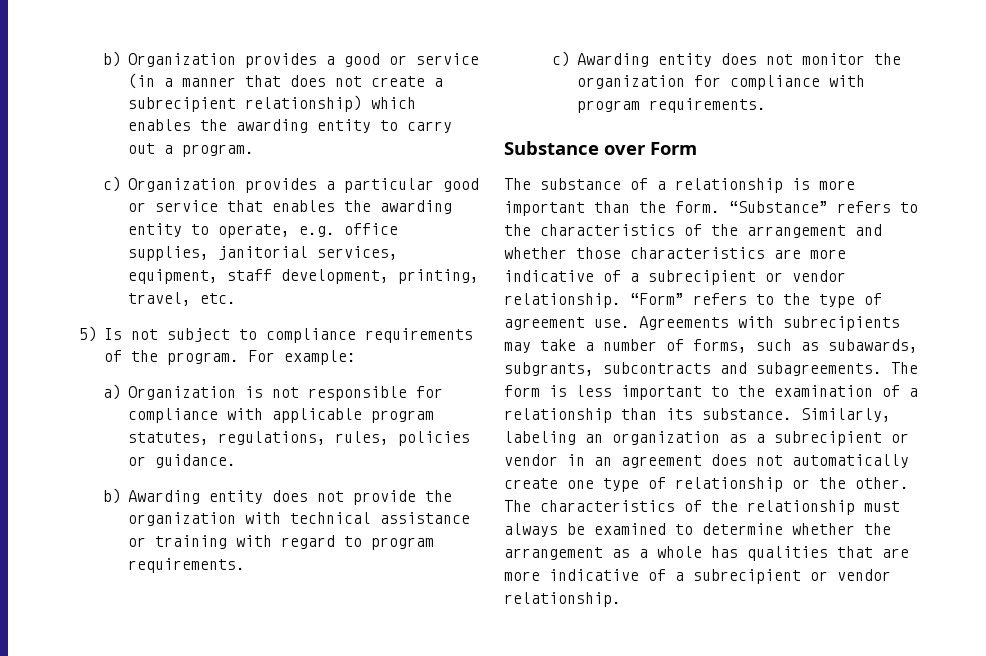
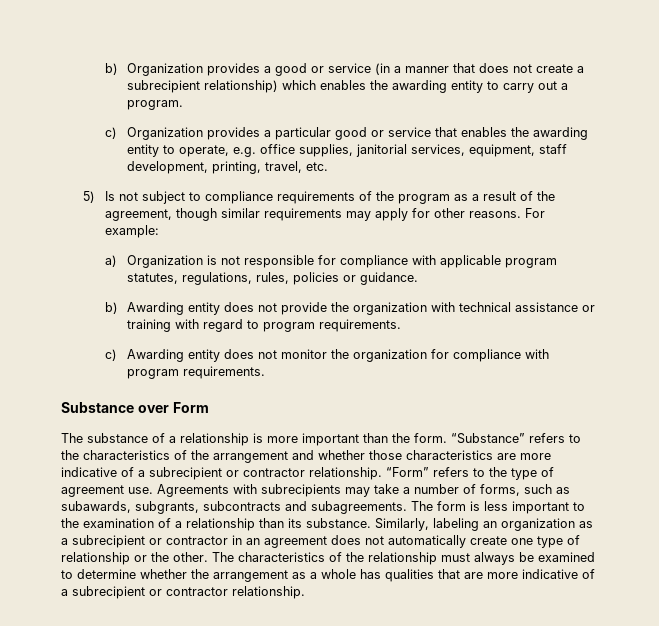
- 5) Is not subject to compliance requirements of the program.
+ 5) Is not subject to compliance requirements of the program as a result of the agreement, though similar requirements may apply for other reasons.
- “Substance” refers to the characteristics of the arrangement and whether those characteristics are more indicative of a subrecipient or vendor relationship.
+ “Substance” refers to the characteristics of the arrangement and whether those characteristics are more indicative of a subrecipient or contractor relationship.
- Similarly, labeling an organization as a subrecipient or vendor in an agreement does not automatically create one type of relationship or the other.
+ Similarly, labeling an organization as a subrecipient or contractor in an agreement does not automatically create one type of relationship or the other.
- The characteristics of the relationship must always be examined to determine whether the arrangement as a whole has qualities that are more indicative of a subrecipient or vendor relationship.
+ The characteristics of the relationship must always be examined to determine whether the arrangement as a whole has qualities that are more indicative of a subrecipient or contractor relationship.

